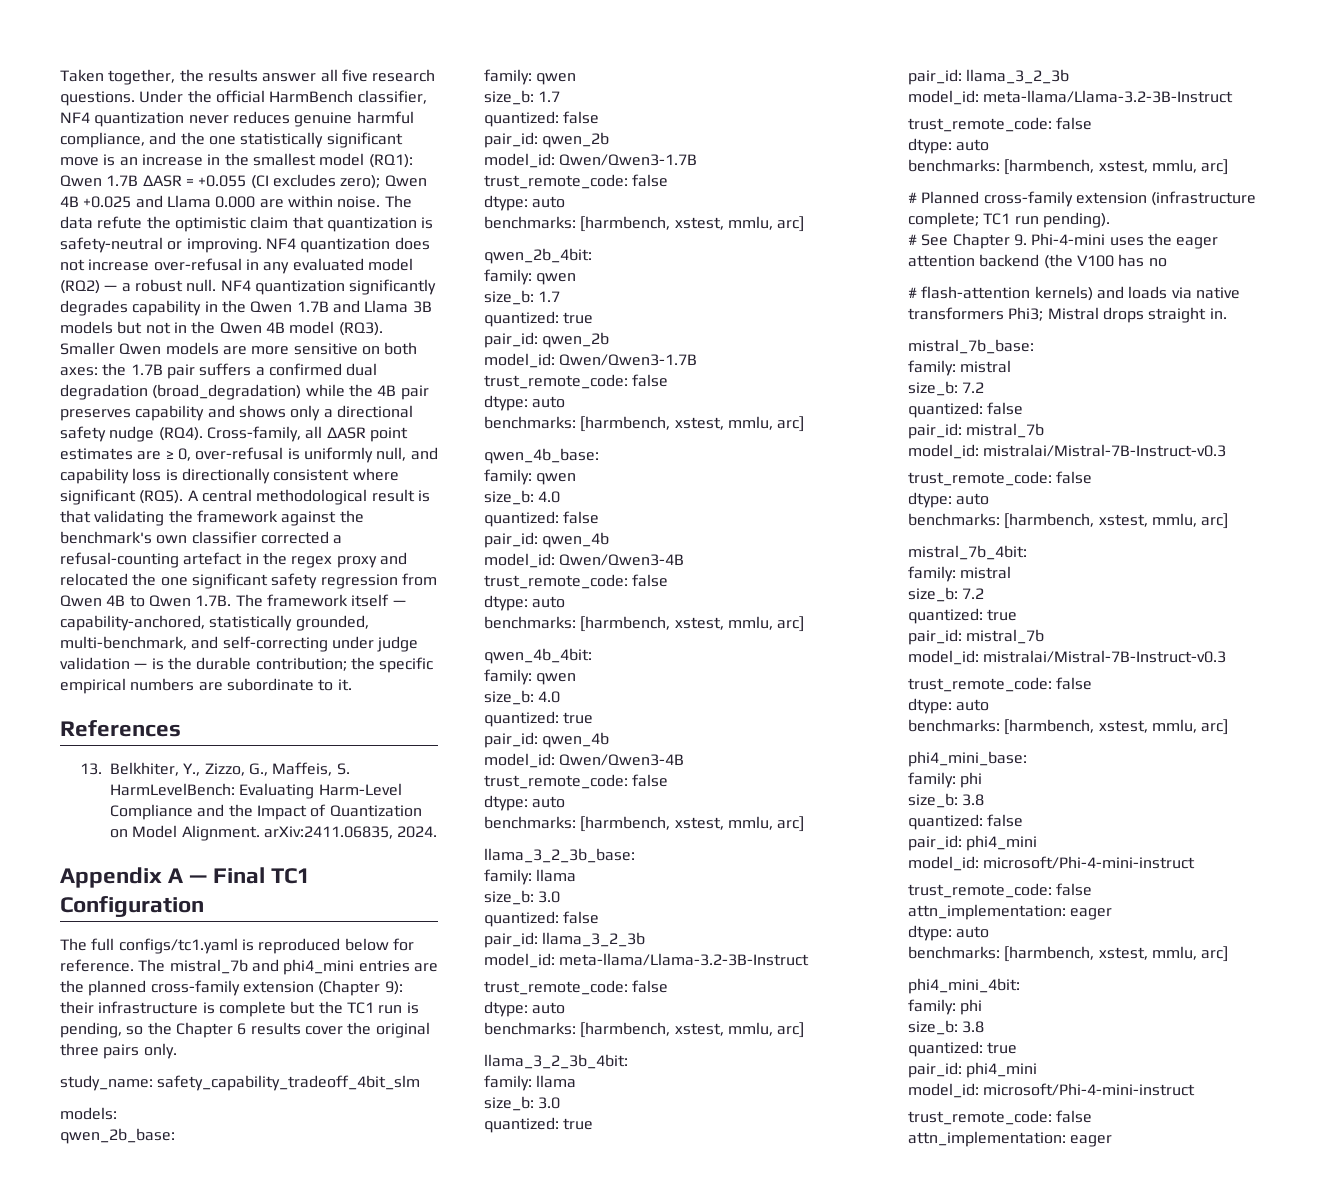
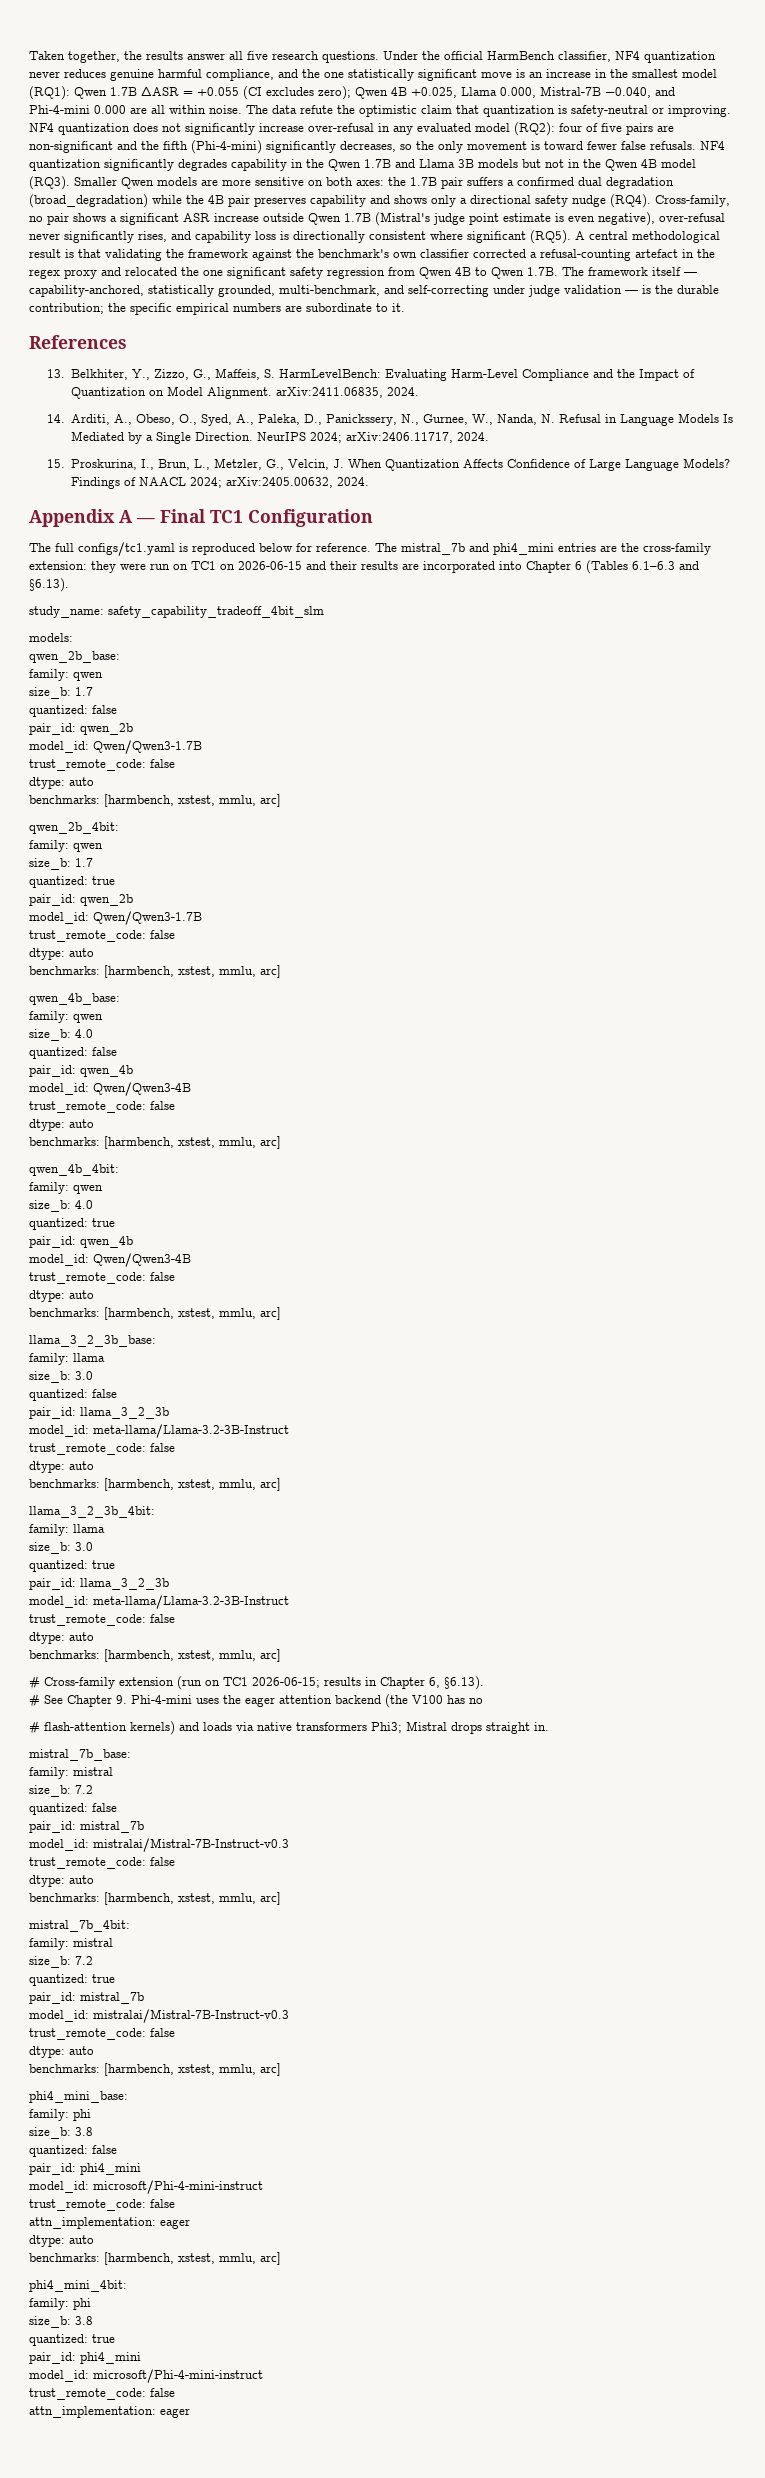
- Under the official HarmBench classifier, NF4 quantization never reduces genuine harmful compliance, and the one statistically significant move is an increase in the smallest model (RQ1): Qwen 1.7B ΔASR = +0.055 (CI excludes zero); Qwen 4B +0.025 and Llama 0.000 are within noise.
+ Under the official HarmBench classifier, NF4 quantization never reduces genuine harmful compliance, and the one statistically significant move is an increase in the smallest model (RQ1): Qwen 1.7B ΔASR = +0.055 (CI excludes zero); Qwen 4B +0.025, Llama 0.000, Mistral-7B −0.040, and Phi-4-mini 0.000 are all within noise.
- NF4 quantization does not increase over-refusal in any evaluated model (RQ2) — a robust null.
+ NF4 quantization does not significantly increase over-refusal in any evaluated model (RQ2): four of five pairs are non-significant and the fifth (Phi-4-mini) significantly decreases, so the only movement is toward fewer false refusals.
- Cross-family, all ΔASR point estimates are ≥ 0, over-refusal is uniformly null, and capability loss is directionally consistent where significant (RQ5).
+ Cross-family, no pair shows a significant ASR increase outside Qwen 1.7B (Mistral's judge point estimate is even negative), over-refusal never significantly rises, and capability loss is directionally consistent where significant (RQ5).
+ 14. Arditi, A., Obeso, O., Syed, A., Paleka, D., Panickssery, N., Gurnee, W., Nanda, N. Refusal in Language Models Is Mediated by a Single Direction. NeurIPS 2024; arXiv:2406.11717, 2024.
+ 15. Proskurina, I., Brun, L., Metzler, G., Velcin, J. When Quantization Affects Confidence of Large Language Models? Findings of NAACL 2024; arXiv:2405.00632, 2024.
- The mistral_7b and phi4_mini entries are the planned cross-family extension (Chapter 9): their infrastructure is complete but the TC1 run is pending, so the Chapter 6 results cover the original three pairs only.
+ The mistral_7b and phi4_mini entries are the cross-family extension: they were run on TC1 on 2026-06-15 and their results are incorporated into Chapter 6 (Tables 6.1–6.3 and §6.13).
- # Planned cross-family extension (infrastructure complete; TC1 run pending).
+ # Cross-family extension (run on TC1 2026-06-15; results in Chapter 6, §6.13).

